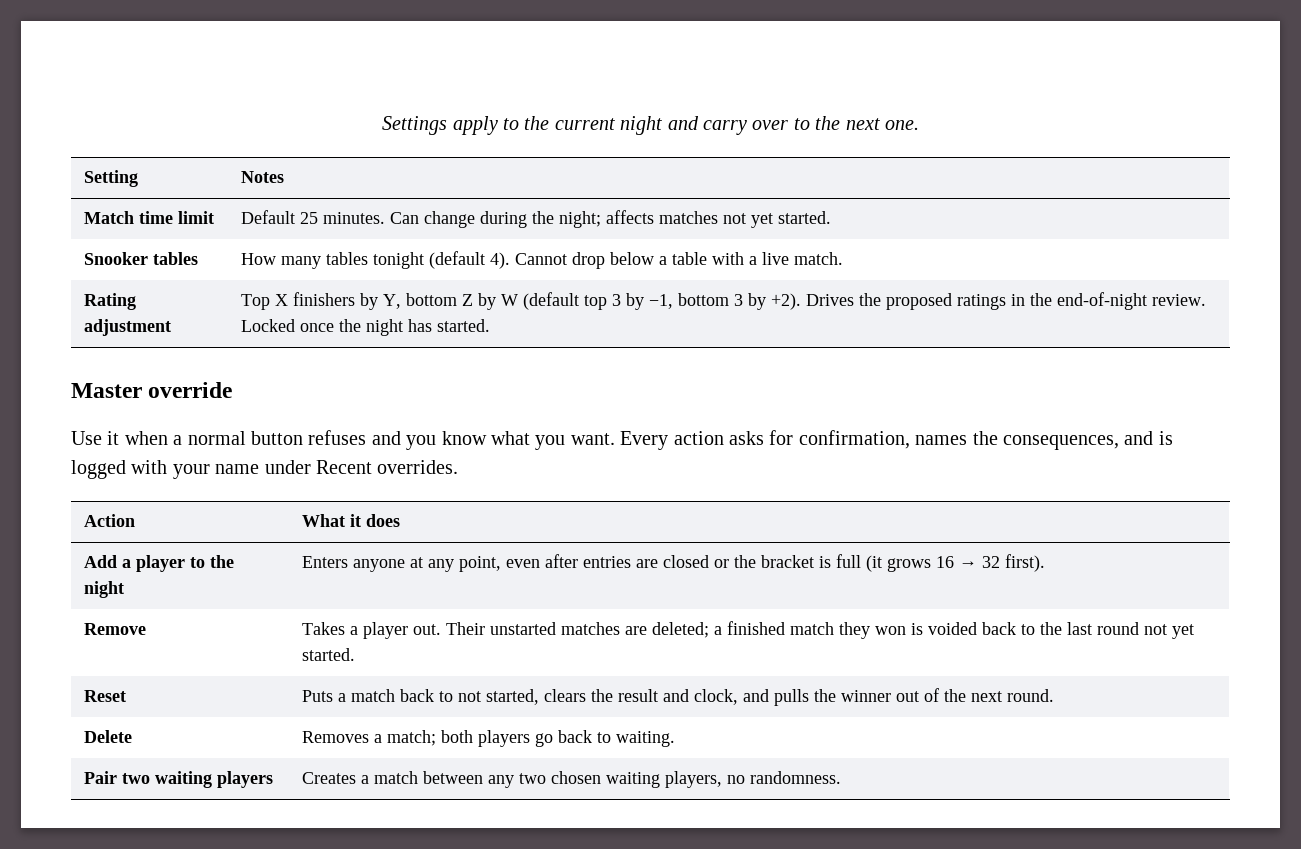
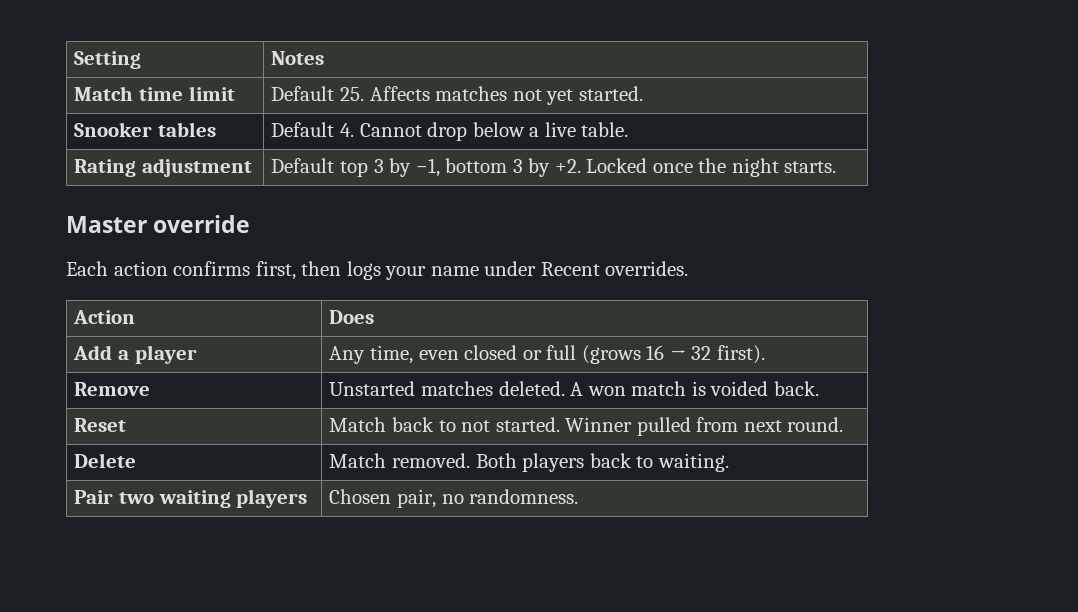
- Settings apply to the current night and carry over to the next one.
- Match time limit | Default 25 minutes. Can change during the night; affects matches not yet started.
+ Match time limit | Default 25. Affects matches not yet started.
- Snooker tables | How many tables tonight (default 4). Cannot drop below a table with a live match.
- Rating adjustment | Top X finishers by Y, bottom Z by W (default top 3 by −1, bottom 3 by +2). Drives the proposed ratings in the end-of-night review. Locked once the night has started.
+ Snooker tables | Default 4. Cannot drop below a live table.
+ Rating adjustment | Default top 3 by −1, bottom 3 by +2. Locked once the night starts.
- Use it when a normal button refuses and you know what you want. Every action asks for confirmation, names the consequences, and is logged with your name under Recent overrides.
+ Each action confirms first, then logs your name under Recent overrides.
- Action | What it does
+ Action | Does
- Add a player to the night | Enters anyone at any point, even after entries are closed or the bracket is full (it grows 16 → 32 first).
+ Add a player | Any time, even closed or full (grows 16 → 32 first).
- Remove | Takes a player out. Their unstarted matches are deleted; a finished match they won is voided back to the last round not yet started.
- Reset | Puts a match back to not started, clears the result and clock, and pulls the winner out of the next round.
- Delete | Removes a match; both players go back to waiting.
+ Remove | Unstarted matches deleted. A won match is voided back.
+ Reset | Match back to not started. Winner pulled from next round.
+ Delete | Match removed. Both players back to waiting.
- Pair two waiting players | Creates a match between any two chosen waiting players, no randomness.
+ Pair two waiting players | Chosen pair, no randomness.

